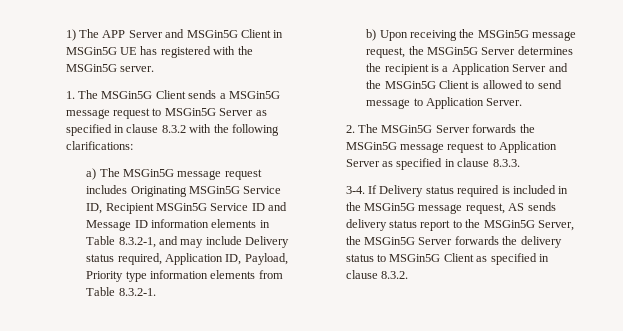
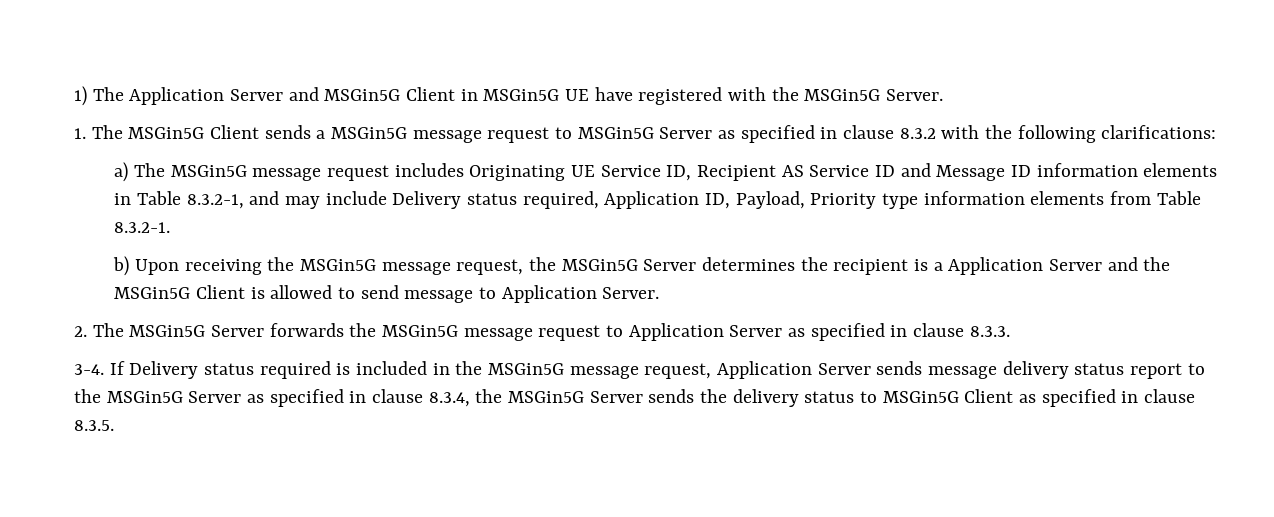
- 1) The APP Server and MSGin5G Client in MSGin5G UE has registered with the MSGin5G server.
+ 1) The Application Server and MSGin5G Client in MSGin5G UE have registered with the MSGin5G Server.
- a) The MSGin5G message request includes Originating MSGin5G Service ID, Recipient MSGin5G Service ID and Message ID information elements in Table 8.3.2-1, and may include Delivery status required, Application ID, Payload, Priority type information elements from Table 8.3.2-1.
+ a) The MSGin5G message request includes Originating UE Service ID, Recipient AS Service ID and Message ID information elements in Table 8.3.2-1, and may include Delivery status required, Application ID, Payload, Priority type information elements from Table 8.3.2-1.
- If Delivery status required is included in the MSGin5G message request, AS sends delivery status report to the MSGin5G Server, the MSGin5G Server forwards the delivery status to MSGin5G Client as specified in clause 8.3.2.
+ If Delivery status required is included in the MSGin5G message request, Application Server sends message delivery status report to the MSGin5G Server as specified in clause 8.3.4, the MSGin5G Server sends the delivery status to MSGin5G Client as specified in clause 8.3.5.

